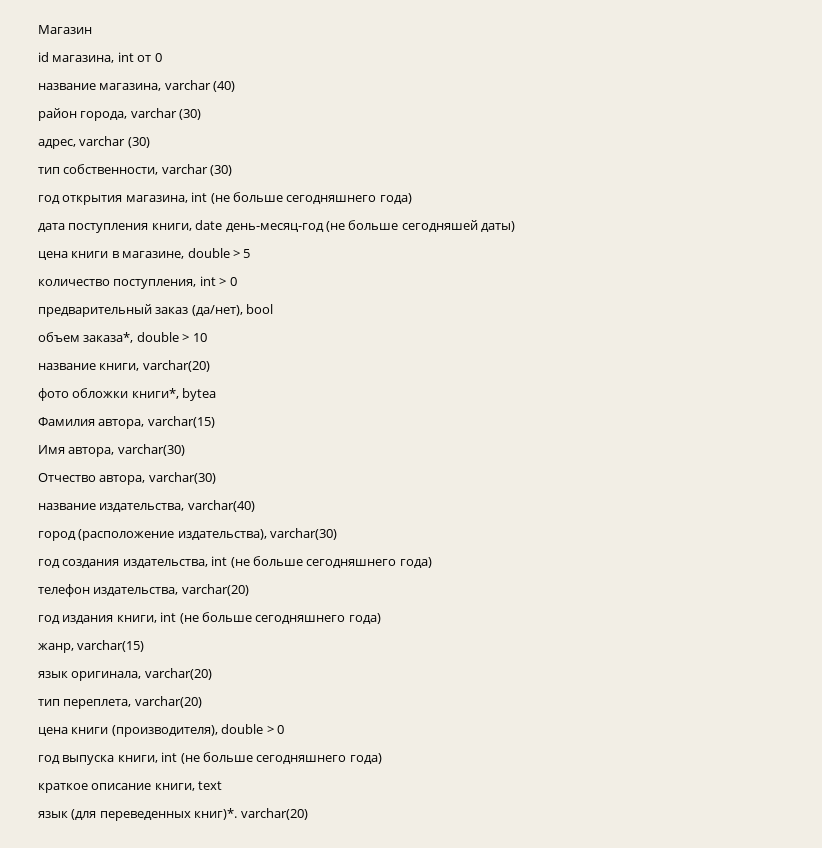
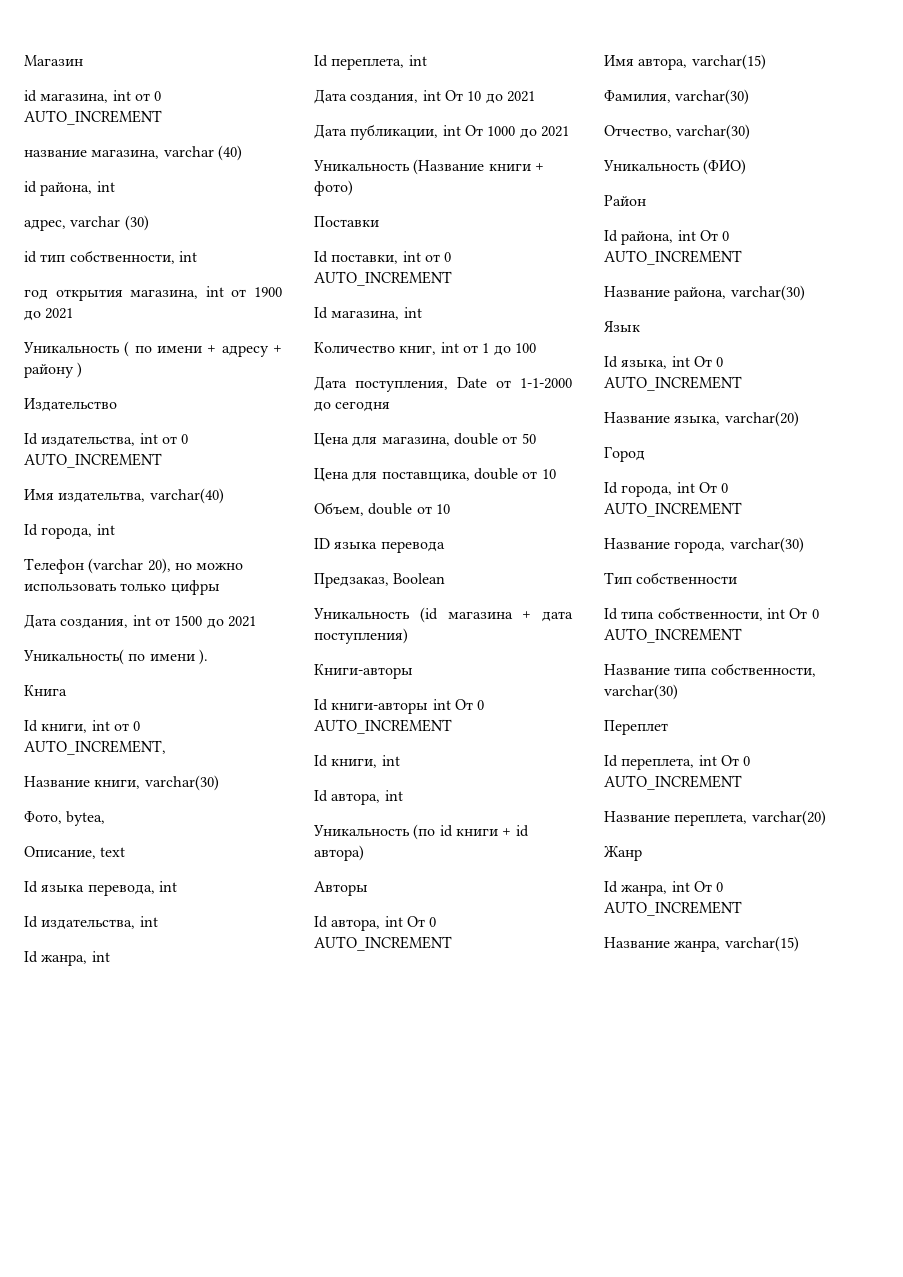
- id магазина, int от 0
+ id магазина, int от 0 AUTO_INCREMENT
- район города, varchar (30)
+ id районa, int
- тип собственности, varchar (30)
+ id тип собственности, int
- год открытия магазина, int (не больше сегодняшнего года)
- дата поступления книги, date день-месяц-год (не больше сегодняшей даты)
- цена книги в магазине, double > 5
- количество поступления, int > 0
- предварительный заказ (да/нет), bool
- объем заказа*, double > 10
- название книги, varchar(20)
- фото обложки книги*, bytea
- Фамилия автора, varchar(15)
+ год открытия магазина, int от 1900 до 2021
+ Уникальность ( по имени + адресу + району )
+ Издательство
+ Id издательства, int от 0 AUTO_INCREMENT
+ Имя издательтва, varchar(40)
+ Id города, int
+ Телефон (varchar 20), но можно использовать только цифры
+ Дата создания, int от 1500 до 2021
+ Уникальность( по имени ).
+ Книга
+ Id книги, int от 0 AUTO_INCREMENT,
+ Название книги, varchar(30)
+ Фото, bytea,
+ Описание, text
+ Id языка перевода, int
+ Id издательства, int
+ Id жанра, int
+ Id переплета, int
+ Дата создания, int От 10 до 2021
+ Дата публикации, int От 1000 до 2021
+ Уникальность (Название книги + фото)
+ Поставки
+ Id поставки, int от 0 AUTO_INCREMENT
+ Id магазина, int
+ Количество книг, int от 1 до 100
+ Дата поступления, Date от 1-1-2000 до сегодня
+ Цена для магазина, double от 50
+ Цена для поставщика, double от 10
+ Объем, double от 10
+ ID языка перевода
+ Предзаказ, Boolean
+ Уникальность (id магазина + дата поступления)
+ Книги-авторы
+ Id книги-авторы int От 0 AUTO_INCREMENT
+ Id книги, int
+ Id автора, int
+ Уникальность (по id книги + id автора)
+ Авторы
+ Id автора, int От 0 AUTO_INCREMENT
+ Имя автора, varchar(15)
- Имя автора, varchar(30)
- Отчество автора, varchar(30)
- название издательства, varchar(40)
- город (расположение издательства), varchar(30)
- год создания издательства, int (не больше сегодняшнего года)
- телефон издательства, varchar(20)
- год издания книги, int (не больше сегодняшнего года)
- жанр, varchar(15)
- язык оригинала, varchar(20)
- тип переплета, varchar(20)
- цена книги (производителя), double > 0
- год выпуска книги, int (не больше сегодняшнего года)
- краткое описание книги, text
- язык (для переведенных книг)*. varchar(20)
+ Фамилия, varchar(30)
+ Отчество, varchar(30)
+ Уникальность (ФИО)
+ Район
+ Id района, int От 0 AUTO_INCREMENT
+ Название района, varchar(30)
+ Язык
+ Id языка, int От 0 AUTO_INCREMENT
+ Название языка, varchar(20)
+ Город
+ Id города, int От 0 AUTO_INCREMENT
+ Название города, varchar(30)
+ Тип собственности
+ Id типа собственности, int От 0 AUTO_INCREMENT
+ Название типа собственности, varchar(30)
+ Переплет
+ Id переплета, int От 0 AUTO_INCREMENT
+ Название переплета, varchar(20)
+ Жанр
+ Id жанра, int От 0 AUTO_INCREMENT
+ Название жанра, varchar(15)

